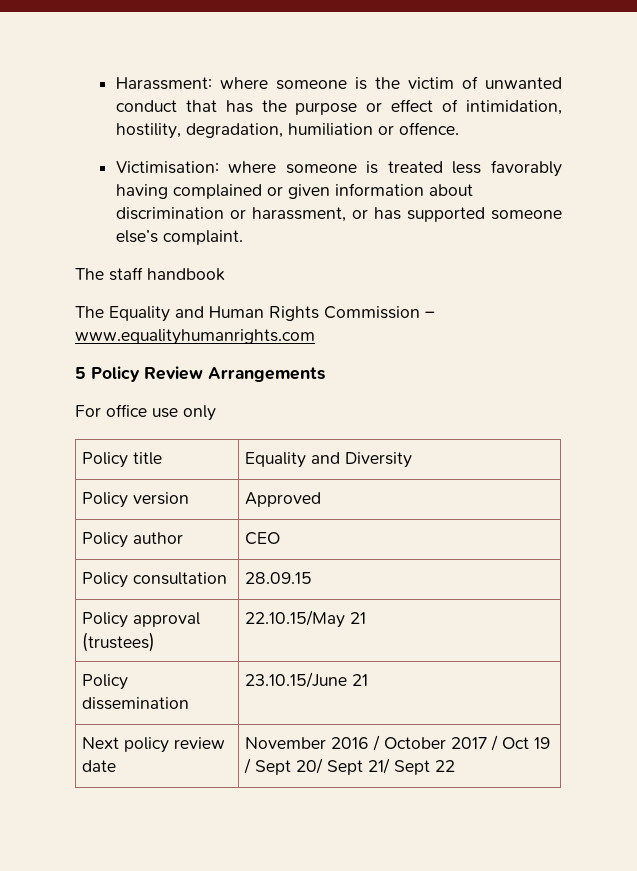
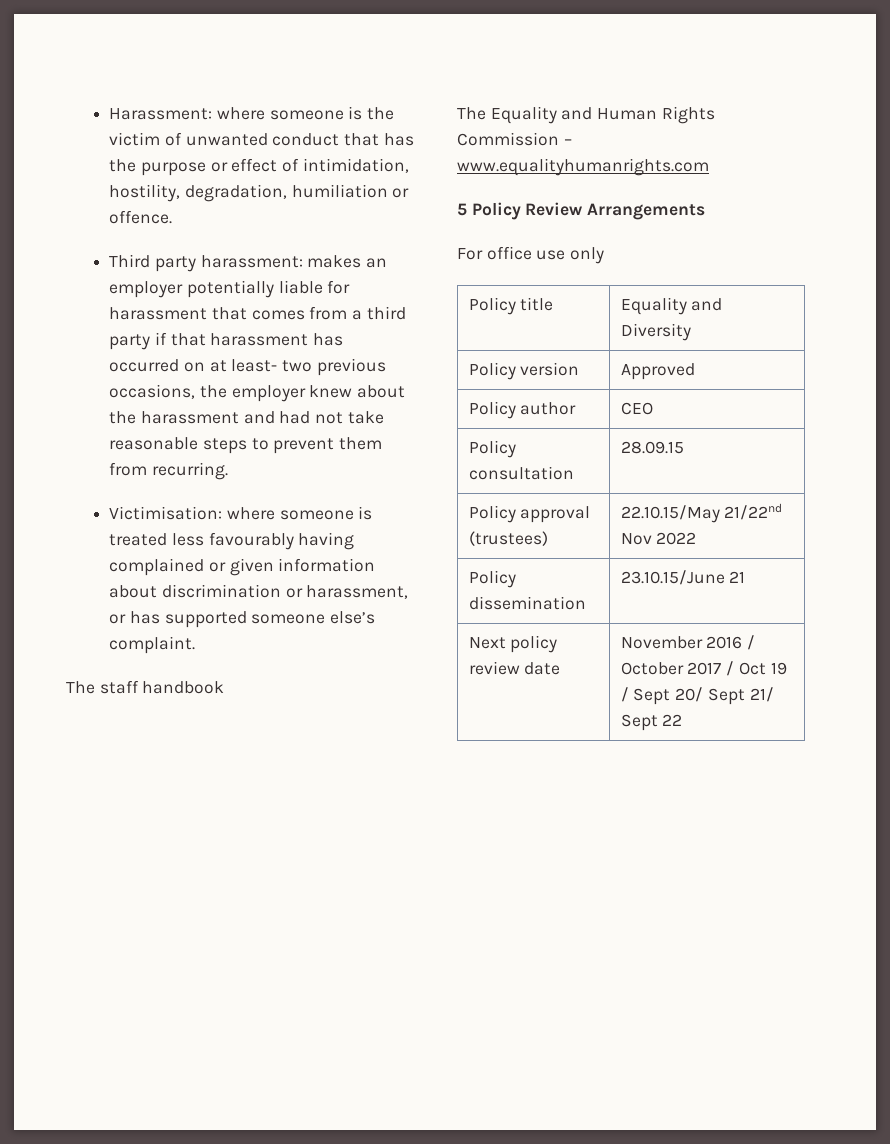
+ Third party harassment: makes an employer potentially liable for harassment that comes from a third party if that harassment has occurred on at least- two previous occasions, the employer knew about the harassment and had not take reasonable steps to prevent them from recurring.
- Victimisation: where someone is treated less favorably having complained or given information about discrimination or harassment, or has supported someone else’s complaint.
+ Victimisation: where someone is treated less favourably having complained or given information about discrimination or harassment, or has supported someone else’s complaint.
- Policy approval (trustees) | 22.10.15/May 21
+ Policy approval (trustees) | 22.10.15/May 21/22nd Nov 2022

